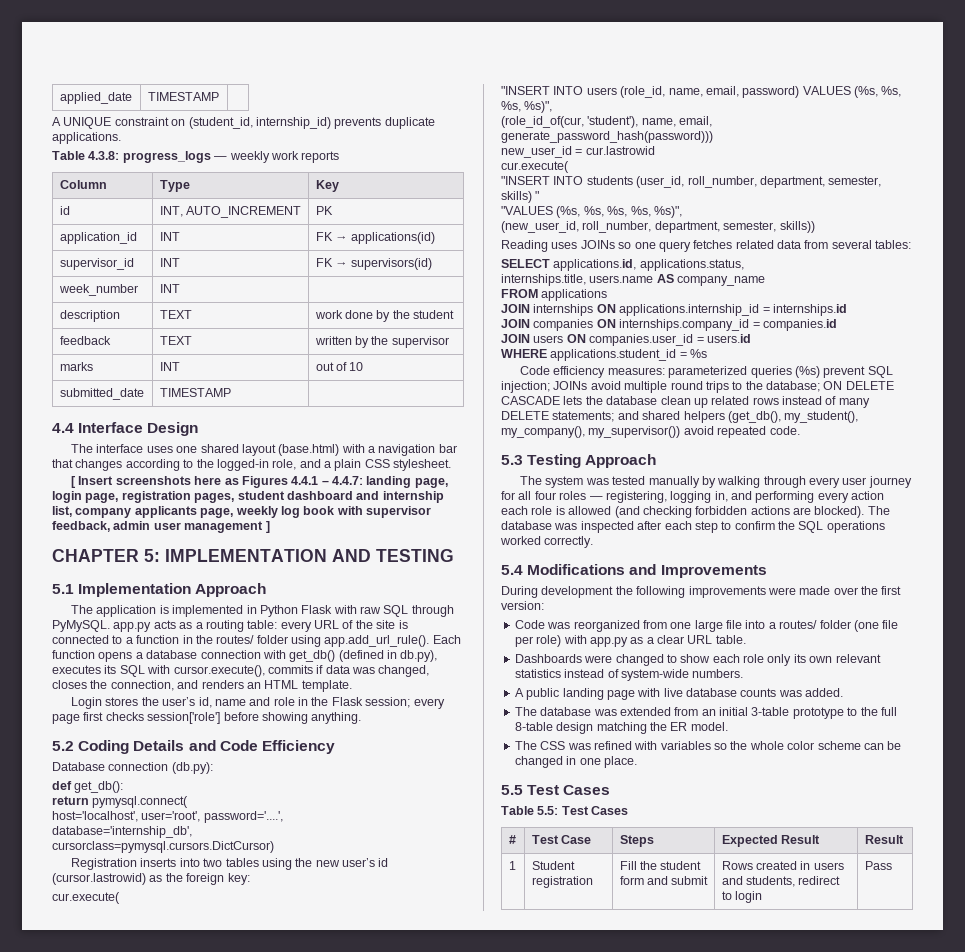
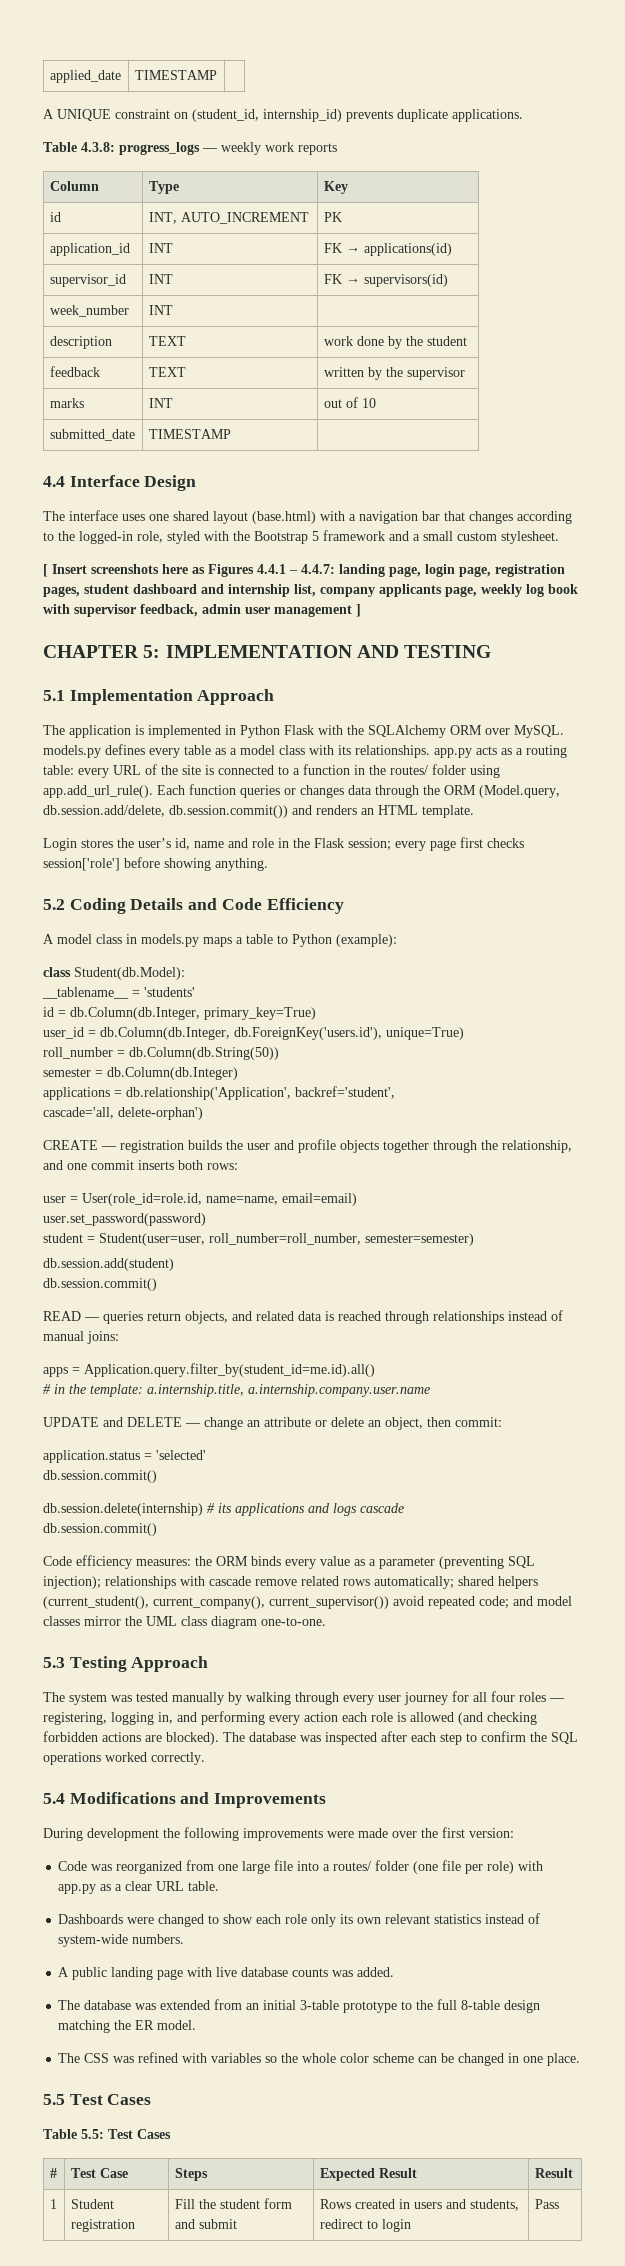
- The interface uses one shared layout (base.html) with a navigation bar that changes according to the logged-in role, and a plain CSS stylesheet.
+ The interface uses one shared layout (base.html) with a navigation bar that changes according to the logged-in role, styled with the Bootstrap 5 framework and a small custom stylesheet.
- The application is implemented in Python Flask with raw SQL through PyMySQL. app.py acts as a routing table: every URL of the site is connected to a function in the routes/ folder using app.add_url_rule(). Each function opens a database connection with get_db() (defined in db.py), executes its SQL with cursor.execute(), commits if data was changed, closes the connection, and renders an HTML template.
+ The application is implemented in Python Flask with the SQLAlchemy ORM over MySQL. models.py defines every table as a model class with its relationships. app.py acts as a routing table: every URL of the site is connected to a function in the routes/ folder using app.add_url_rule(). Each function queries or changes data through the ORM (Model.query, db.session.add/delete, db.session.commit()) and renders an HTML template.
- Database connection (db.py):
- def get_db():
- return pymysql.connect(
- host='localhost', user='root', password='....',
- database='internship_db',
- cursorclass=pymysql.cursors.DictCursor)
- Registration inserts into two tables using the new user’s id (cursor.lastrowid) as the foreign key:
- cur.execute(
- "INSERT INTO users (role_id, name, email, password) VALUES (%s, %s, %s, %s)",
- (role_id_of(cur, 'student'), name, email, generate_password_hash(password)))
- new_user_id = cur.lastrowid
- cur.execute(
- "INSERT INTO students (user_id, roll_number, department, semester, skills) "
- "VALUES (%s, %s, %s, %s, %s)",
- (new_user_id, roll_number, department, semester, skills))
- Reading uses JOINs so one query fetches related data from several tables:
- SELECT applications.id, applications.status,
- internships.title, users.name AS company_name
- FROM applications
- JOIN internships ON applications.internship_id = internships.id
- JOIN companies ON internships.company_id = companies.id
- JOIN users ON companies.user_id = users.id
- WHERE applications.student_id = %s
- Code efficiency measures: parameterized queries (%s) prevent SQL injection; JOINs avoid multiple round trips to the database; ON DELETE CASCADE lets the database clean up related rows instead of many DELETE statements; and shared helpers (get_db(), my_student(), my_company(), my_supervisor()) avoid repeated code.
+ A model class in models.py maps a table to Python (example):
+ class Student(db.Model):
+ __tablename__ = 'students'
+ id = db.Column(db.Integer, primary_key=True)
+ user_id = db.Column(db.Integer, db.ForeignKey('users.id'), unique=True)
+ roll_number = db.Column(db.String(50))
+ semester = db.Column(db.Integer)
+ applications = db.relationship('Application', backref='student',
+ cascade='all, delete-orphan')
+ CREATE — registration builds the user and profile objects together through the relationship, and one commit inserts both rows:
+ user = User(role_id=role.id, name=name, email=email)
+ user.set_password(password)
+ student = Student(user=user, roll_number=roll_number, semester=semester)
+ db.session.add(student)
+ db.session.commit()
+ READ — queries return objects, and related data is reached through relationships instead of manual joins:
+ apps = Application.query.filter_by(student_id=me.id).all()
+ # in the template: a.internship.title, a.internship.company.user.name
+ UPDATE and DELETE — change an attribute or delete an object, then commit:
+ application.status = 'selected'
+ db.session.commit()
+ db.session.delete(internship) # its applications and logs cascade
+ db.session.commit()
+ Code efficiency measures: the ORM binds every value as a parameter (preventing SQL injection); relationships with cascade remove related rows automatically; shared helpers (current_student(), current_company(), current_supervisor()) avoid repeated code; and model classes mirror the UML class diagram one-to-one.

